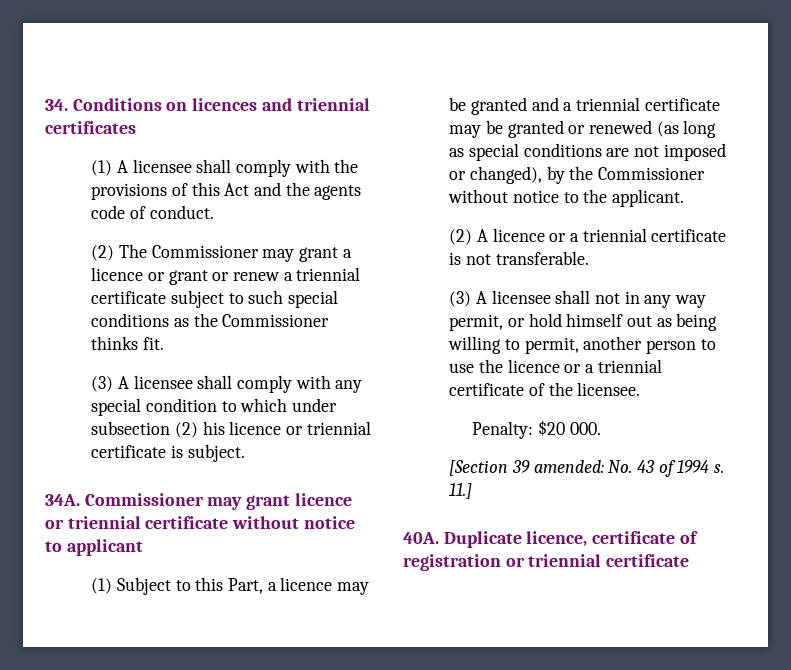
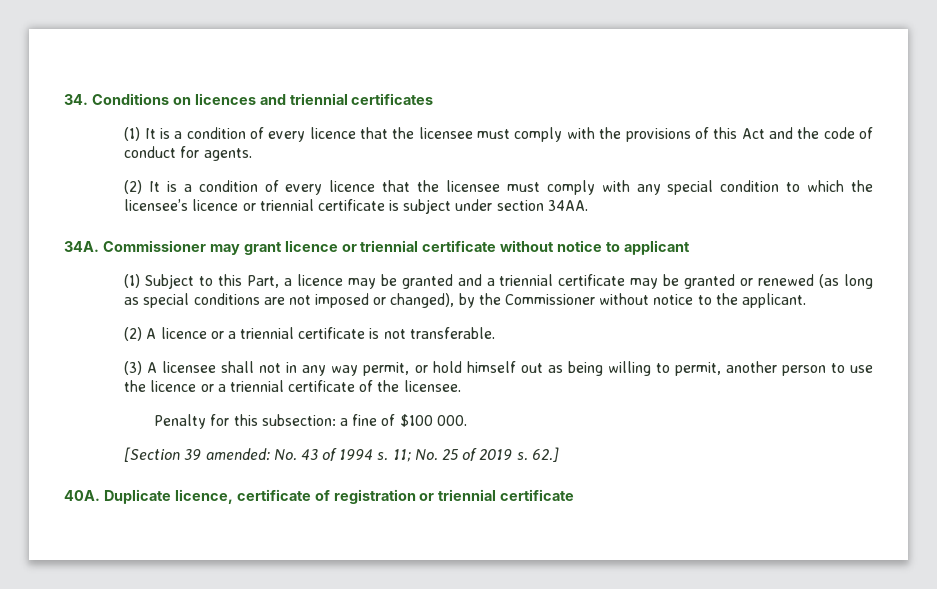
- (1) A licensee shall comply with the provisions of this Act and the agents code of conduct.
- (2) The Commissioner may grant a licence or grant or renew a triennial certificate subject to such special conditions as the Commissioner thinks fit.
- (3) A licensee shall comply with any special condition to which under subsection (2) his licence or triennial certificate is subject.
+ (1) It is a condition of every licence that the licensee must comply with the provisions of this Act and the code of conduct for agents.
+ (2) It is a condition of every licence that the licensee must comply with any special condition to which the licensee’s licence or triennial certificate is subject under section 34AA.
- Penalty: $20 000.
+ Penalty for this subsection: a fine of $100 000.
- 11.]
+ 11; No. 25 of 2019 s. 62.]

